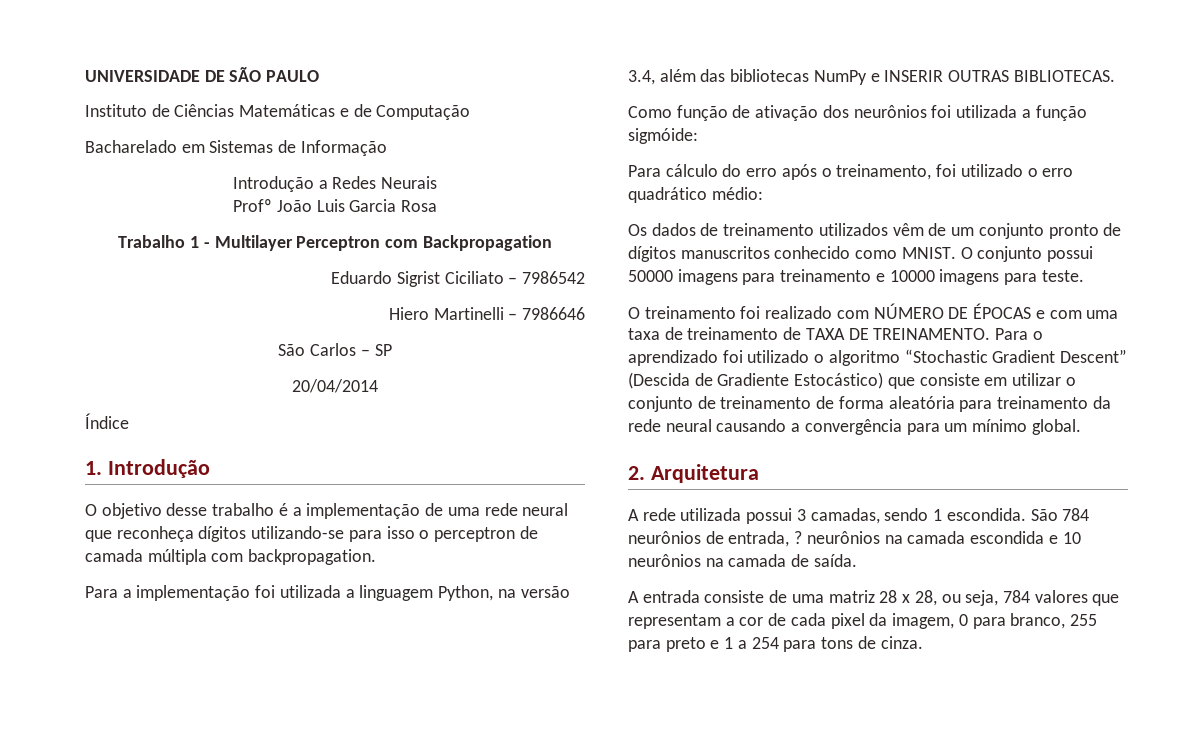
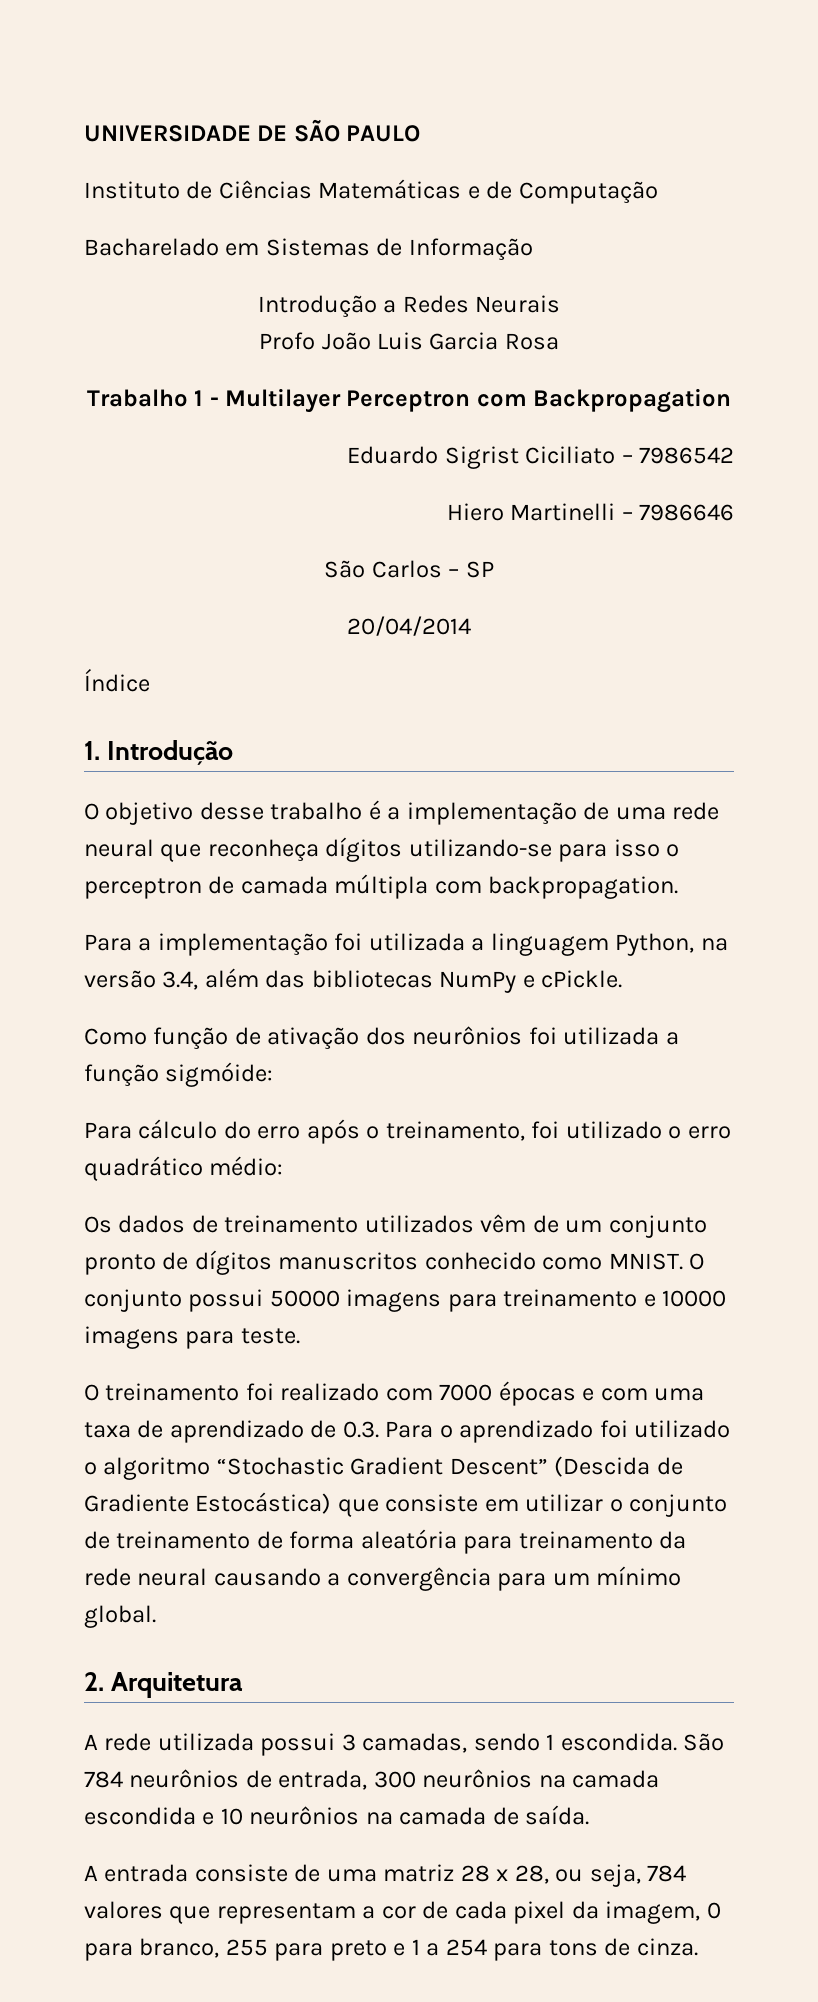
- Para a implementação foi utilizada a linguagem Python, na versão 3.4, além das bibliotecas NumPy e INSERIR OUTRAS BIBLIOTECAS.
+ Para a implementação foi utilizada a linguagem Python, na versão 3.4, além das bibliotecas NumPy e cPickle.
- O treinamento foi realizado com NÚMERO DE ÉPOCAS e com uma taxa de treinamento de TAXA DE TREINAMENTO. Para o aprendizado foi utilizado o algoritmo “Stochastic Gradient Descent” (Descida de Gradiente Estocástico) que consiste em utilizar o conjunto de treinamento de forma aleatória para treinamento da rede neural causando a convergência para um mínimo global.
+ O treinamento foi realizado com 7000 épocas e com uma taxa de aprendizado de 0.3. Para o aprendizado foi utilizado o algoritmo “Stochastic Gradient Descent” (Descida de Gradiente Estocástica) que consiste em utilizar o conjunto de treinamento de forma aleatória para treinamento da rede neural causando a convergência para um mínimo global.
- São 784 neurônios de entrada, ? neurônios na camada escondida e 10 neurônios na camada de saída.
+ São 784 neurônios de entrada, 300 neurônios na camada escondida e 10 neurônios na camada de saída.

